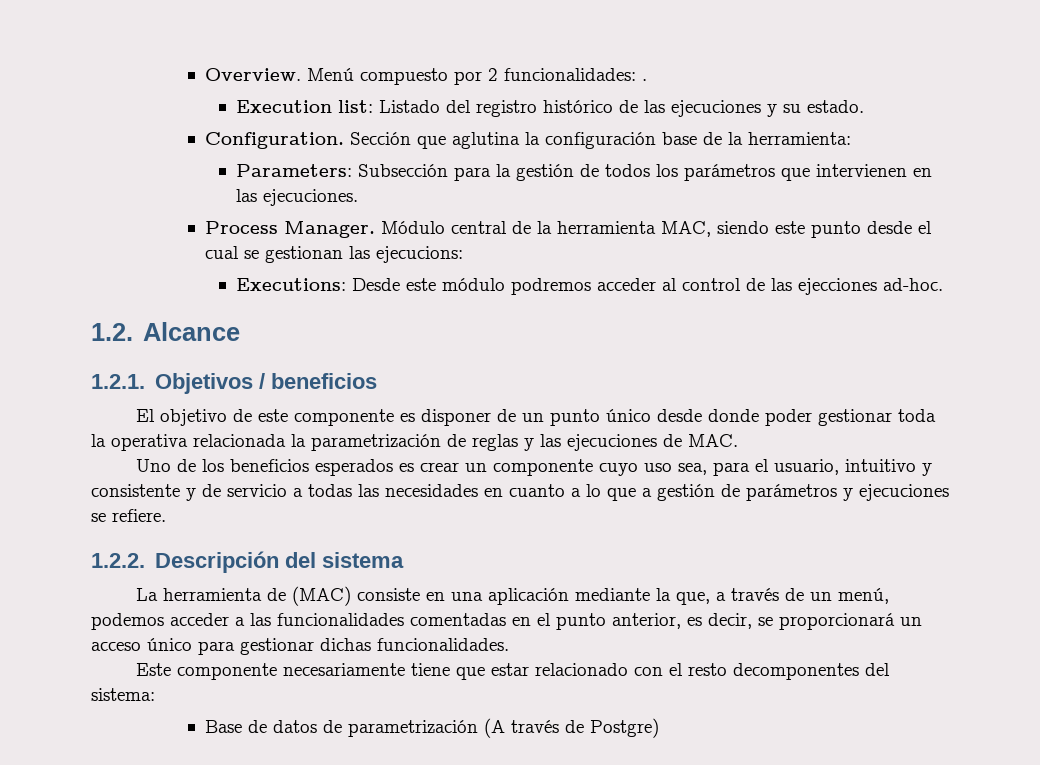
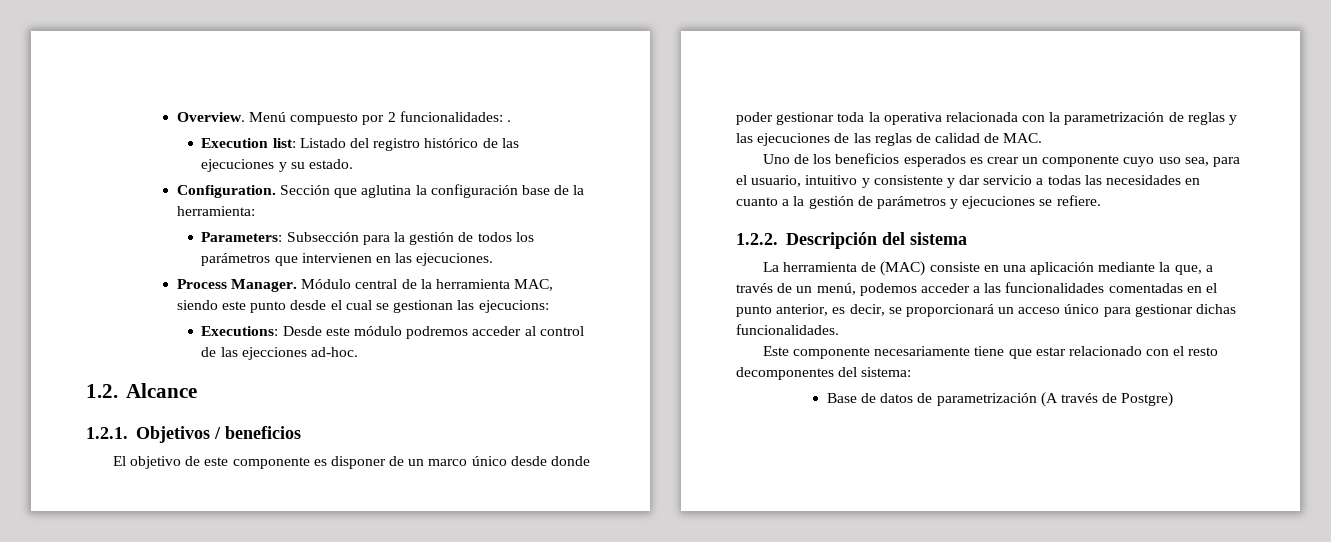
- El objetivo de este componente es disponer de un punto único desde donde poder gestionar toda la operativa relacionada la parametrización de reglas y las ejecuciones de MAC.
+ El objetivo de este componente es disponer de un marco único desde donde poder gestionar toda la operativa relacionada con la parametrización de reglas y las ejecuciones de las reglas de calidad de MAC.
- Uno de los beneficios esperados es crear un componente cuyo uso sea, para el usuario, intuitivo y consistente y de servicio a todas las necesidades en cuanto a lo que a gestión de parámetros y ejecuciones se refiere.
+ Uno de los beneficios esperados es crear un componente cuyo uso sea, para el usuario, intuitivo y consistente y dar servicio a todas las necesidades en cuanto a la gestión de parámetros y ejecuciones se refiere.

